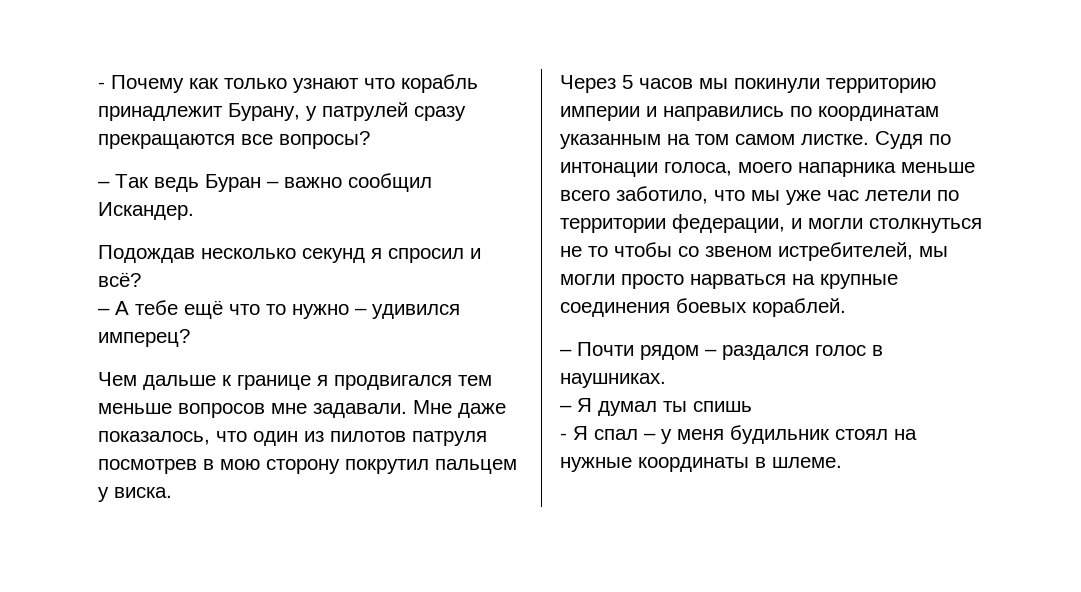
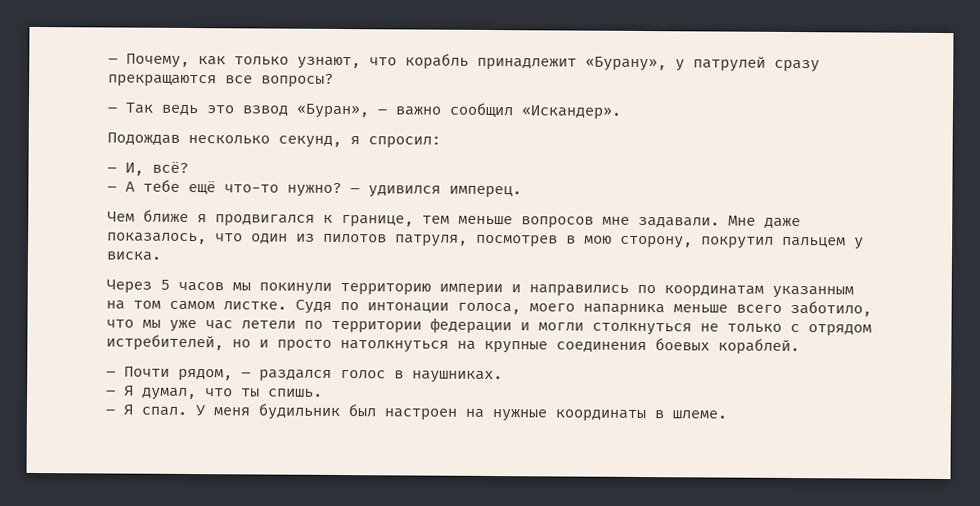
- - Почему как только узнают что корабль принадлежит Бурану, у патрулей сразу прекращаются все вопросы?
+ – Почему, как только узнают, что корабль принадлежит «Бурану», у патрулей сразу прекращаются все вопросы?
- – Так ведь Буран – важно сообщил Искандер.
+ – Так ведь это взвод «Буран», – важно сообщил «Искандер».
- Подождав несколько секунд я спросил и всё?
+ Подождав несколько секунд, я спросил:
+ – И, всё?
- – А тебе ещё что то нужно – удивился имперец?
+ – А тебе ещё что-то нужно? – удивился имперец.
- Чем дальше к границе я продвигался тем меньше вопросов мне задавали.
+ Чем ближе я продвигался к границе, тем меньше вопросов мне задавали.
- Мне даже показалось, что один из пилотов патруля посмотрев в мою сторону покрутил пальцем у виска.
+ Мне даже показалось, что один из пилотов патруля, посмотрев в мою сторону, покрутил пальцем у виска.
- Судя по интонации голоса, моего напарника меньше всего заботило, что мы уже час летели по территории федерации, и могли столкнуться не то чтобы со звеном истребителей, мы могли просто нарваться на крупные соединения боевых кораблей.
+ Судя по интонации голоса, моего напарника меньше всего заботило, что мы уже час летели по территории федерации и могли столкнуться не только с отрядом истребителей, но и просто натолкнуться на крупные соединения боевых кораблей.
- – Почти рядом – раздался голос в наушниках.
+ – Почти рядом, – раздался голос в наушниках.
- – Я думал ты спишь
- - Я спал – у меня будильник стоял на нужные координаты в шлеме.
+ – Я думал, что ты спишь.
+ – Я спал. У меня будильник был настроен на нужные координаты в шлеме.

